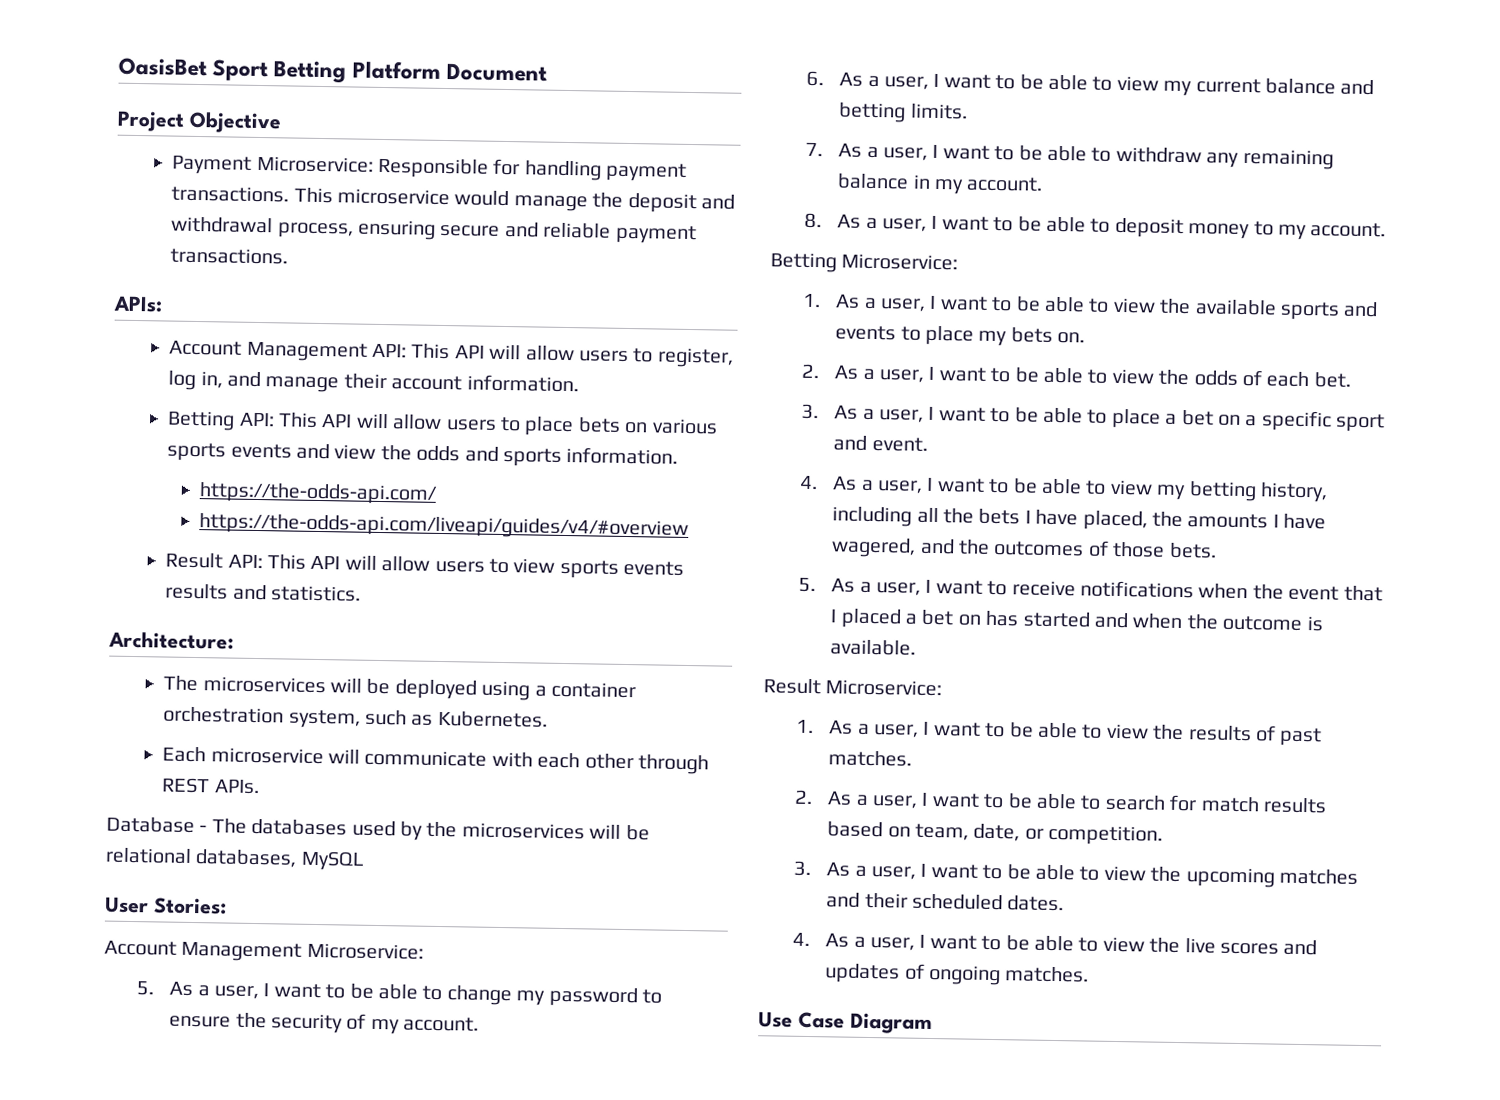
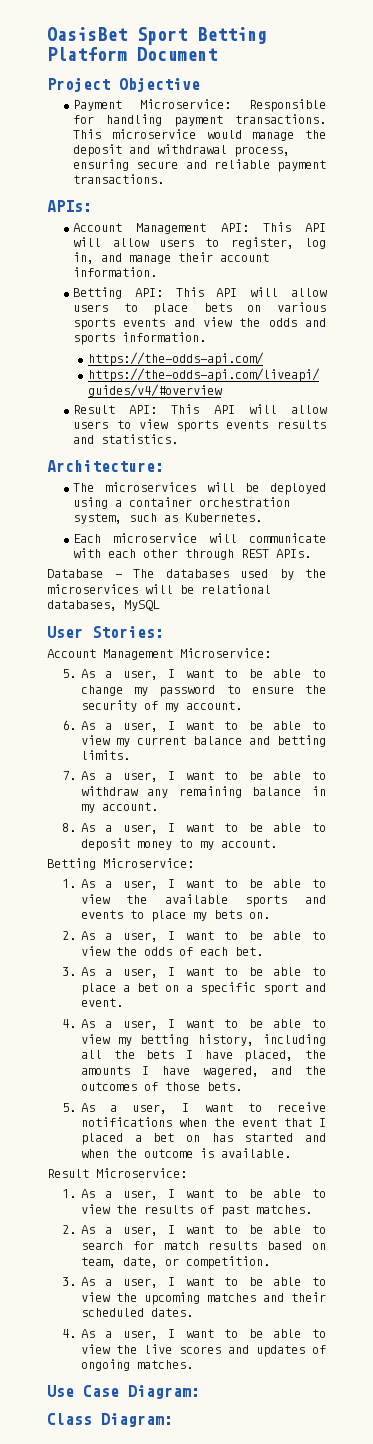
- Use Case Diagram
+ Use Case Diagram:
+ Class Diagram:

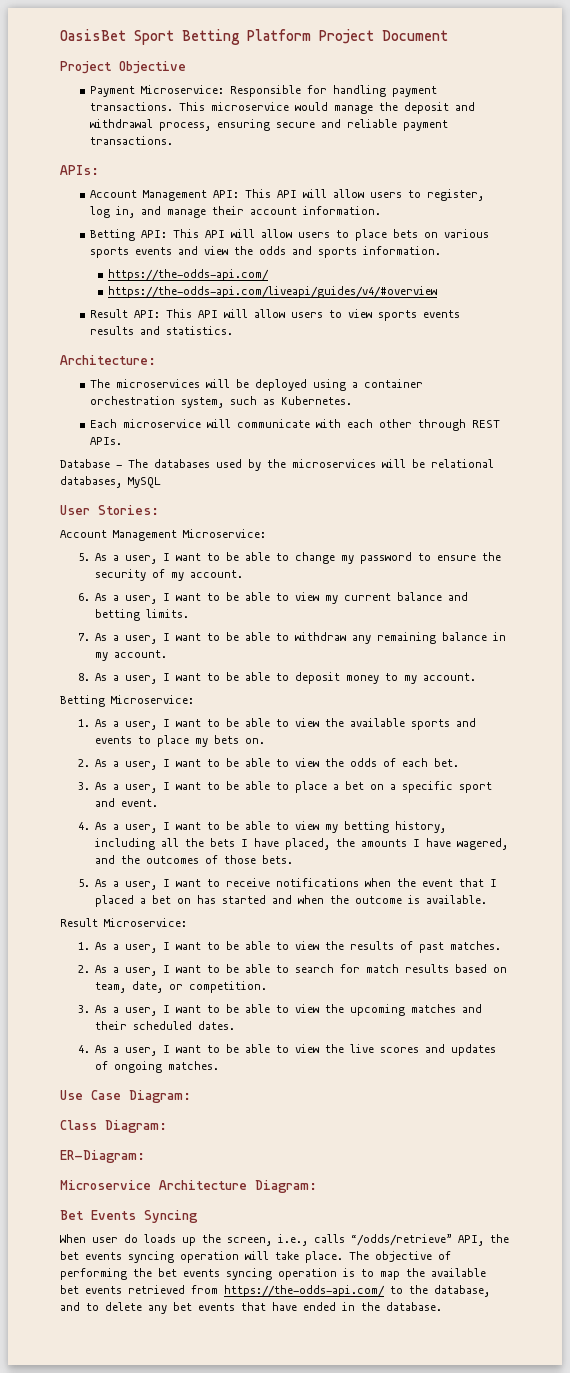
- OasisBet Sport Betting Platform Document
+ OasisBet Sport Betting Platform Project Document
+ ER-Diagram:
+ Microservice Architecture Diagram:
+ Bet Events Syncing
+ When user do loads up the screen, i.e., calls “/odds/retrieve” API, the bet events syncing operation will take place. The objective of performing the bet events syncing operation is to map the available bet events retrieved from https://the-odds-api.com/ to the database, and to delete any bet events that have ended in the database.

